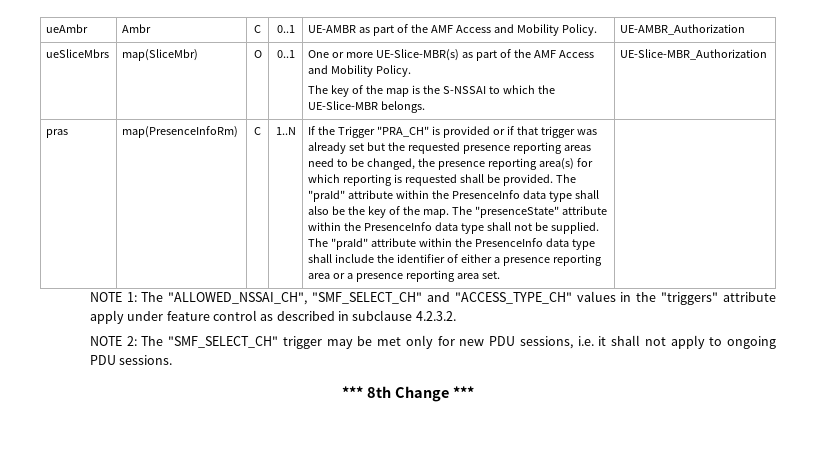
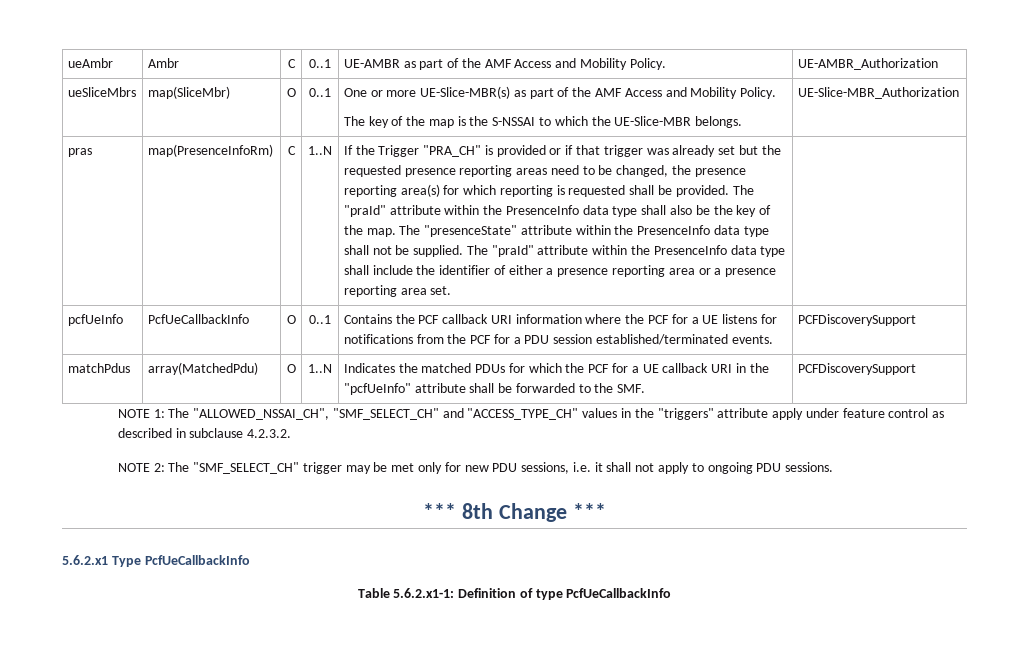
+ pcfUeInfo | PcfUeCallbackInfo | O | 0..1 | Contains the PCF callback URI information where the PCF for a UE listens for notifications from the PCF for a PDU session established/terminated events. | PCFDiscoverySupport
+ matchPdus | array(MatchedPdu) | O | 1..N | Indicates the matched PDUs for which the PCF for a UE callback URI in the "pcfUeInfo" attribute shall be forwarded to the SMF. | PCFDiscoverySupport
+ 5.6.2.x1 Type PcfUeCallbackInfo
+ Table 5.6.2.x1-1: Definition of type PcfUeCallbackInfo

